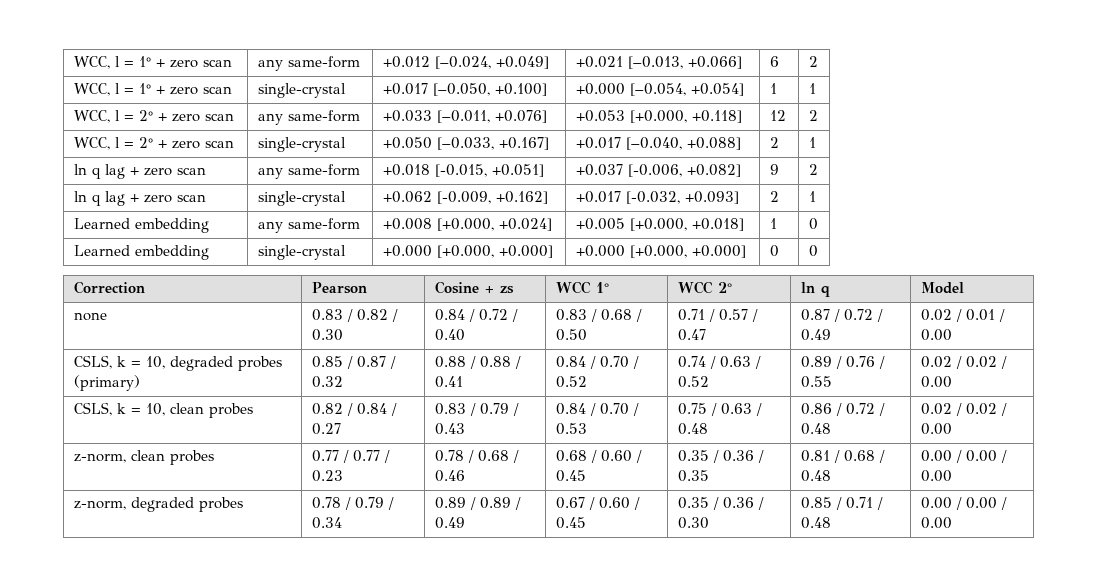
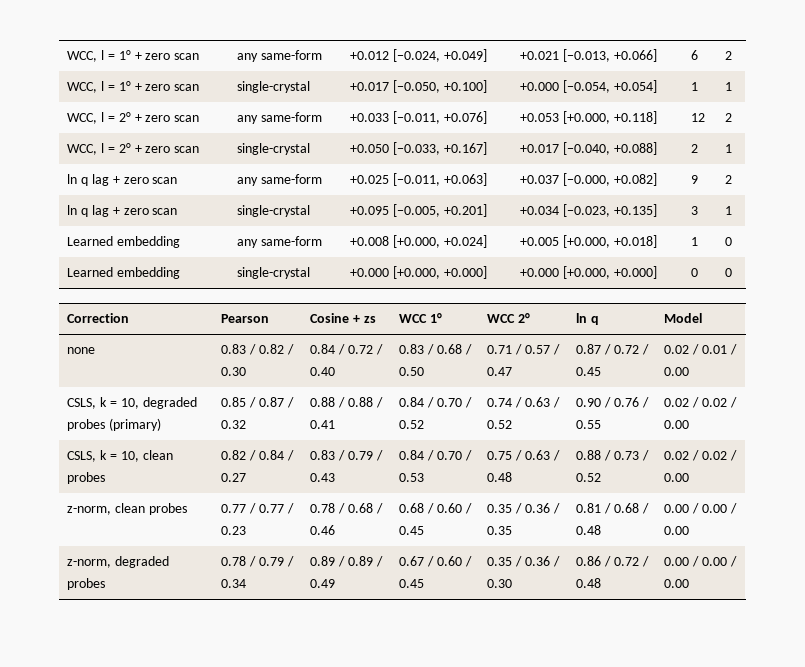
- ln q lag + zero scan | any same-form | +0.018 [-0.015, +0.051] | +0.037 [-0.006, +0.082] | 9 | 2
+ ln q lag + zero scan | any same-form | +0.025 [−0.011, +0.063] | +0.037 [−0.000, +0.082] | 9 | 2
- ln q lag + zero scan | single-crystal | +0.062 [-0.009, +0.162] | +0.017 [-0.032, +0.093] | 2 | 1
+ ln q lag + zero scan | single-crystal | +0.095 [−0.005, +0.201] | +0.034 [−0.023, +0.135] | 3 | 1
- none | 0.83 / 0.82 / 0.30 | 0.84 / 0.72 / 0.40 | 0.83 / 0.68 / 0.50 | 0.71 / 0.57 / 0.47 | 0.87 / 0.72 / 0.49 | 0.02 / 0.01 / 0.00
+ none | 0.83 / 0.82 / 0.30 | 0.84 / 0.72 / 0.40 | 0.83 / 0.68 / 0.50 | 0.71 / 0.57 / 0.47 | 0.87 / 0.72 / 0.45 | 0.02 / 0.01 / 0.00
- CSLS, k = 10, degraded probes (primary) | 0.85 / 0.87 / 0.32 | 0.88 / 0.88 / 0.41 | 0.84 / 0.70 / 0.52 | 0.74 / 0.63 / 0.52 | 0.89 / 0.76 / 0.55 | 0.02 / 0.02 / 0.00
+ CSLS, k = 10, degraded probes (primary) | 0.85 / 0.87 / 0.32 | 0.88 / 0.88 / 0.41 | 0.84 / 0.70 / 0.52 | 0.74 / 0.63 / 0.52 | 0.90 / 0.76 / 0.55 | 0.02 / 0.02 / 0.00
- CSLS, k = 10, clean probes | 0.82 / 0.84 / 0.27 | 0.83 / 0.79 / 0.43 | 0.84 / 0.70 / 0.53 | 0.75 / 0.63 / 0.48 | 0.86 / 0.72 / 0.48 | 0.02 / 0.02 / 0.00
+ CSLS, k = 10, clean probes | 0.82 / 0.84 / 0.27 | 0.83 / 0.79 / 0.43 | 0.84 / 0.70 / 0.53 | 0.75 / 0.63 / 0.48 | 0.88 / 0.73 / 0.52 | 0.02 / 0.02 / 0.00
- z-norm, degraded probes | 0.78 / 0.79 / 0.34 | 0.89 / 0.89 / 0.49 | 0.67 / 0.60 / 0.45 | 0.35 / 0.36 / 0.30 | 0.85 / 0.71 / 0.48 | 0.00 / 0.00 / 0.00
+ z-norm, degraded probes | 0.78 / 0.79 / 0.34 | 0.89 / 0.89 / 0.49 | 0.67 / 0.60 / 0.45 | 0.35 / 0.36 / 0.30 | 0.86 / 0.72 / 0.48 | 0.00 / 0.00 / 0.00

